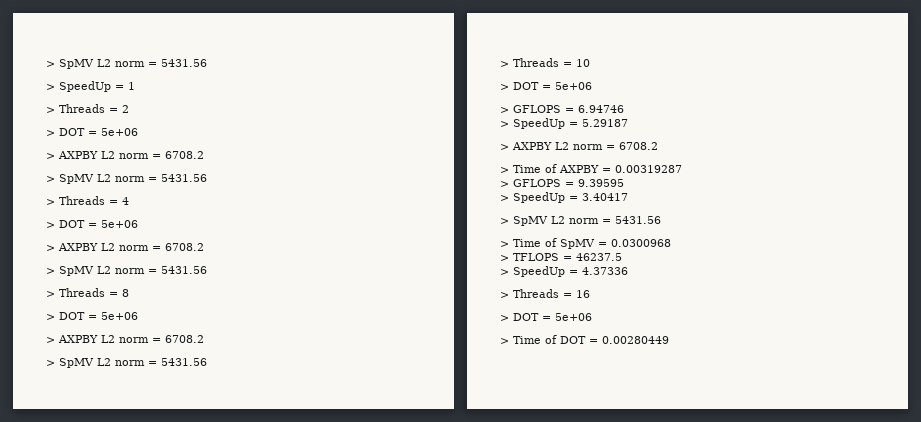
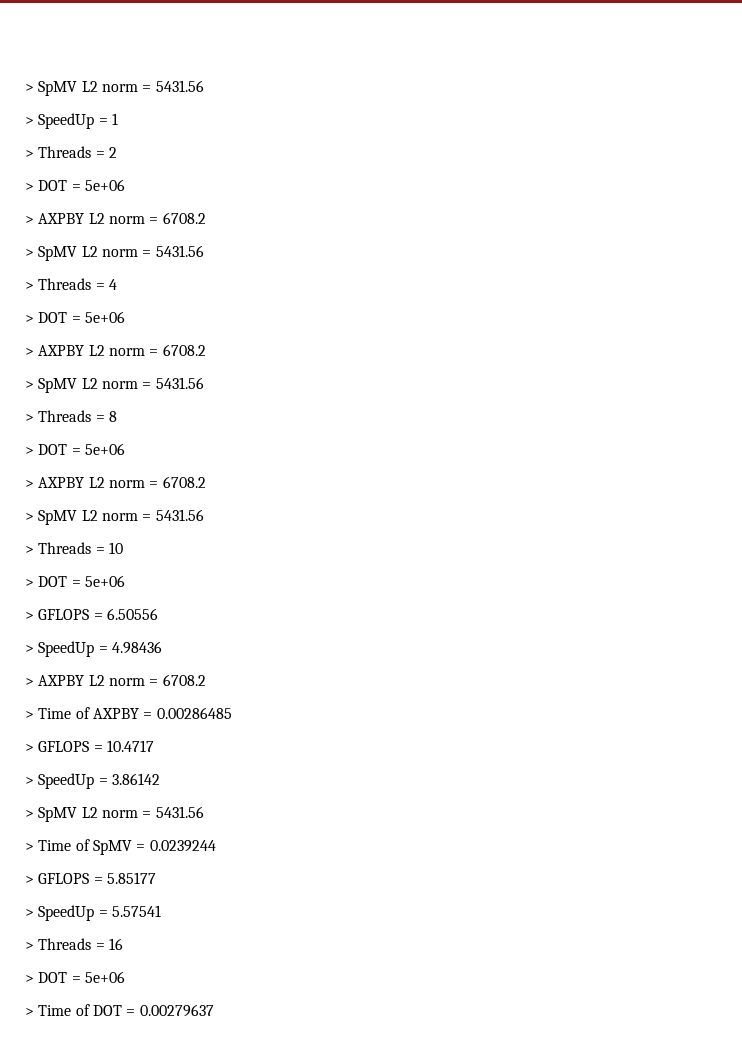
- > GFLOPS = 6.94746
- > SpeedUp = 5.29187
+ > GFLOPS = 6.50556
+ > SpeedUp = 4.98436
- > Time of AXPBY = 0.00319287
- > GFLOPS = 9.39595
- > SpeedUp = 3.40417
+ > Time of AXPBY = 0.00286485
+ > GFLOPS = 10.4717
+ > SpeedUp = 3.86142
- > Time of SpMV = 0.0300968
- > TFLOPS = 46237.5
- > SpeedUp = 4.37336
+ > Time of SpMV = 0.0239244
+ > GFLOPS = 5.85177
+ > SpeedUp = 5.57541
- > Time of DOT = 0.00280449
+ > Time of DOT = 0.00279637

